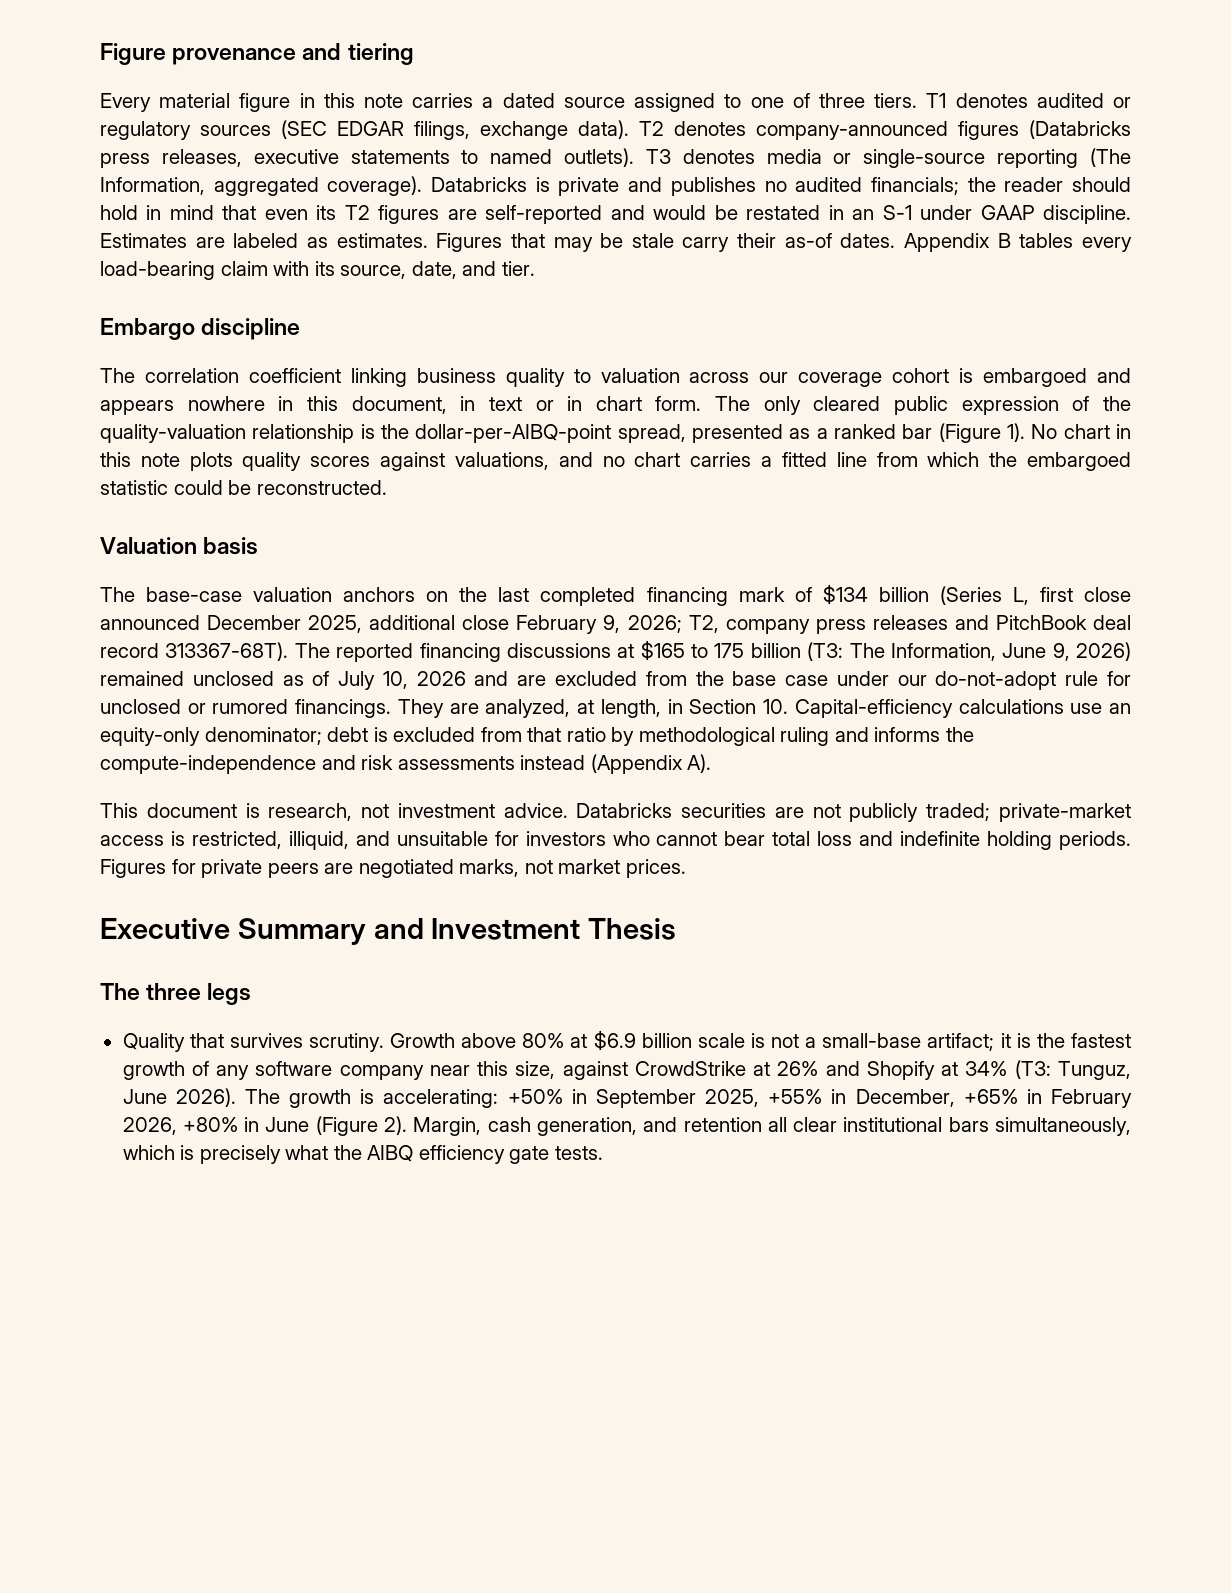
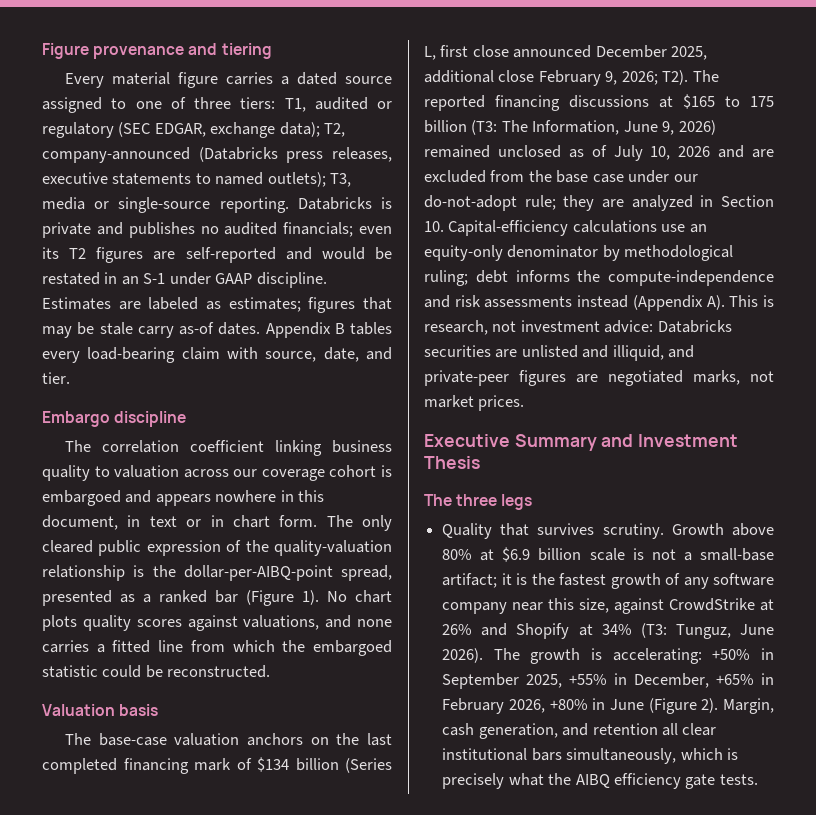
- Every material figure in this note carries a dated source assigned to one of three tiers. T1 denotes audited or regulatory sources (SEC EDGAR filings, exchange data). T2 denotes company-announced figures (Databricks press releases, executive statements to named outlets). T3 denotes media or single-source reporting (The Information, aggregated coverage).
+ Every material figure carries a dated source assigned to one of three tiers: T1, audited or regulatory (SEC EDGAR, exchange data); T2, company-announced (Databricks press releases, executive statements to named outlets); T3, media or single-source reporting.
- Databricks is private and publishes no audited financials; the reader should hold in mind that even its T2 figures are self-reported and would be restated in an S-1 under GAAP discipline.
+ Databricks is private and publishes no audited financials; even its T2 figures are self-reported and would be restated in an S-1 under GAAP discipline.
- Estimates are labeled as estimates. Figures that may be stale carry their as-of dates.
+ Estimates are labeled as estimates; figures that may be stale carry as-of dates.
- Appendix B tables every load-bearing claim with its source, date, and tier.
+ Appendix B tables every load-bearing claim with source, date, and tier.
- No chart in this note plots quality scores against valuations, and no chart carries a fitted line from which the embargoed statistic could be reconstructed.
+ No chart plots quality scores against valuations, and none carries a fitted line from which the embargoed statistic could be reconstructed.
- T2, company press releases and PitchBook deal record 313367-68T). The reported financing discussions at $165 to 175 billion (T3:
+ T2). The reported financing discussions at $165 to 175 billion (T3:
- The Information, June 9, 2026) remained unclosed as of July 10, 2026 and are excluded from the base case under our do-not-adopt rule for unclosed or rumored financings. They are analyzed, at length, in Section 10. Capital-efficiency calculations use an equity-only denominator; debt is excluded from that ratio by methodological ruling and informs the compute-independence and risk assessments instead (Appendix A).
- This document is research, not investment advice.
+ The Information, June 9, 2026) remained unclosed as of July 10, 2026 and are excluded from the base case under our do-not-adopt rule; they are analyzed in Section 10. Capital-efficiency calculations use an equity-only denominator by methodological ruling; debt informs the compute-independence and risk assessments instead (Appendix A). This is research, not investment advice:
- Databricks securities are not publicly traded; private-market access is restricted, illiquid, and unsuitable for investors who cannot bear total loss and indefinite holding periods. Figures for private peers are negotiated marks, not market prices.
+ Databricks securities are unlisted and illiquid, and private-peer figures are negotiated marks, not market prices.

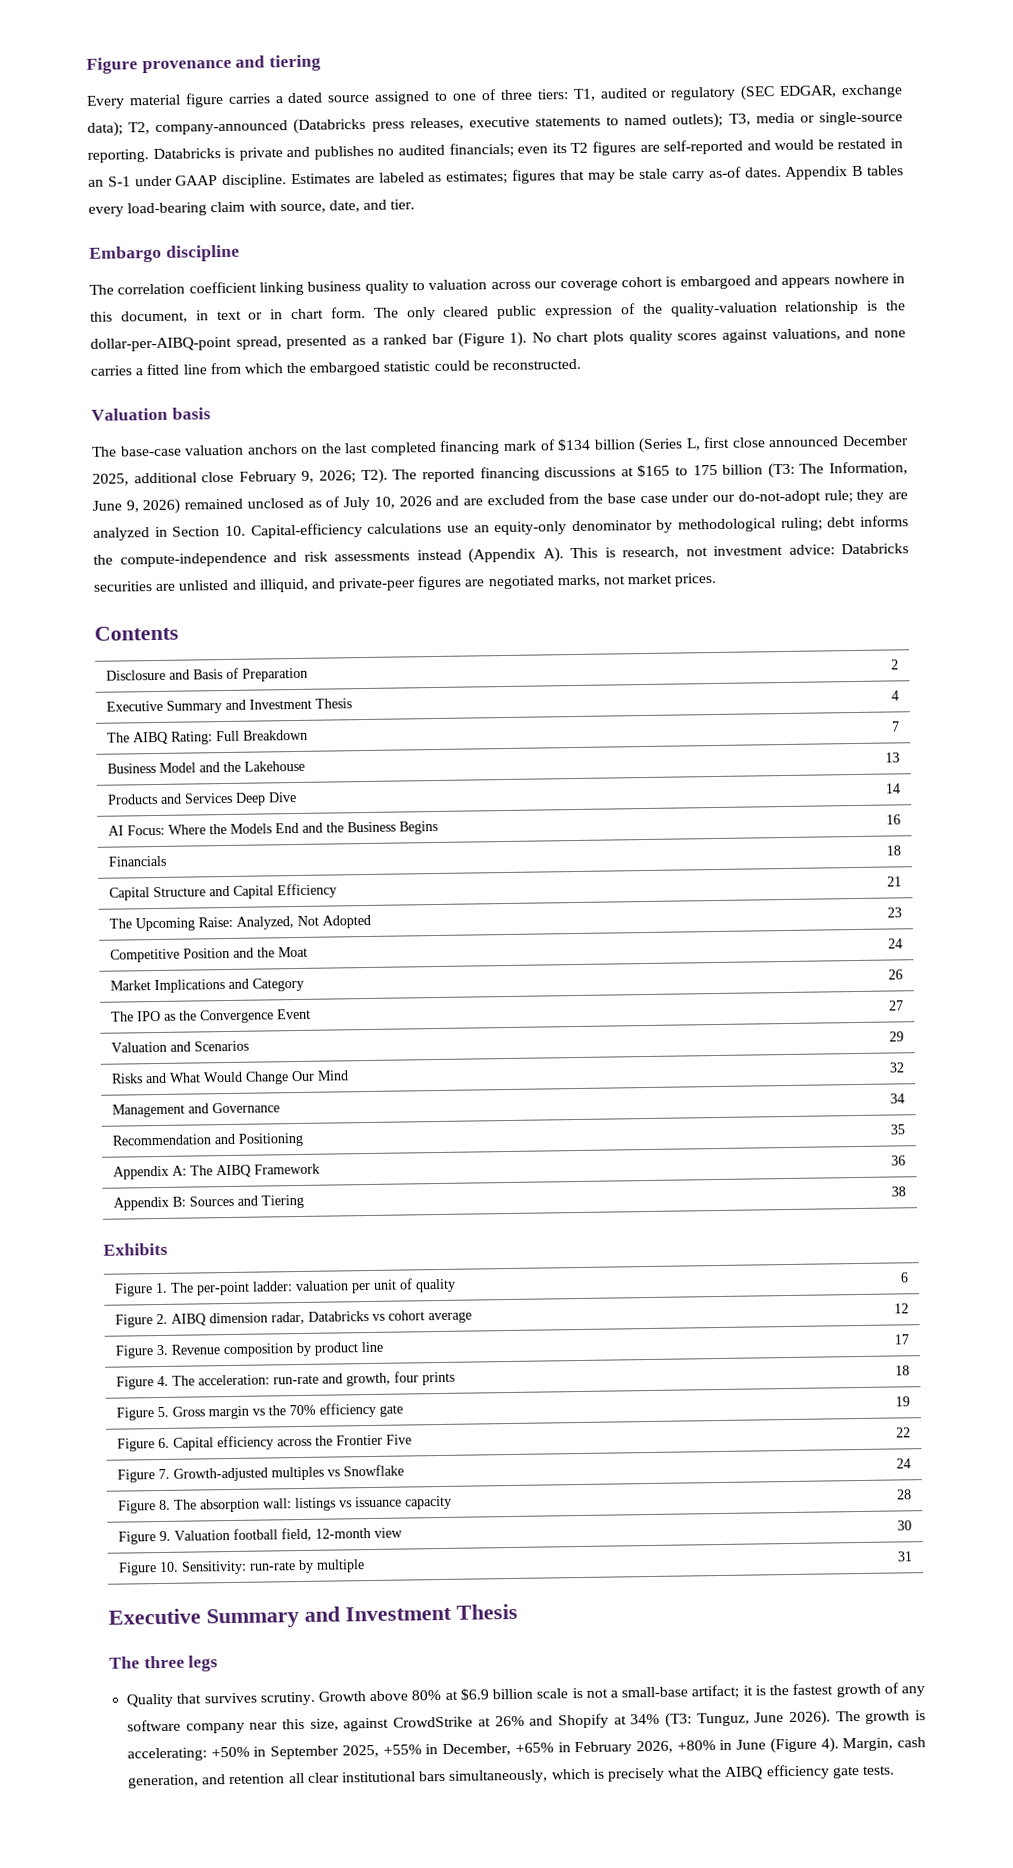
+ Contents
+ Disclosure and Basis of Preparation | 2
+ Executive Summary and Investment Thesis | 4
+ The AIBQ Rating: Full Breakdown | 7
+ Business Model and the Lakehouse | 13
+ Products and Services Deep Dive | 14
+ AI Focus: Where the Models End and the Business Begins | 16
+ Financials | 18
+ Capital Structure and Capital Efficiency | 21
+ The Upcoming Raise: Analyzed, Not Adopted | 23
+ Competitive Position and the Moat | 24
+ Market Implications and Category | 26
+ The IPO as the Convergence Event | 27
+ Valuation and Scenarios | 29
+ Risks and What Would Change Our Mind | 32
+ Management and Governance | 34
+ Recommendation and Positioning | 35
+ Appendix A: The AIBQ Framework | 36
+ Appendix B: Sources and Tiering | 38
+ Exhibits
+ Figure 1. The per-point ladder: valuation per unit of quality | 6
+ Figure 2. AIBQ dimension radar, Databricks vs cohort average | 12
+ Figure 3. Revenue composition by product line | 17
+ Figure 4. The acceleration: run-rate and growth, four prints | 18
+ Figure 5. Gross margin vs the 70% efficiency gate | 19
+ Figure 6. Capital efficiency across the Frontier Five | 22
+ Figure 7. Growth-adjusted multiples vs Snowflake | 24
+ Figure 8. The absorption wall: listings vs issuance capacity | 28
+ Figure 9. Valuation football field, 12-month view | 30
+ Figure 10. Sensitivity: run-rate by multiple | 31
- The growth is accelerating: +50% in September 2025, +55% in December, +65% in February 2026, +80% in June (Figure 2).
+ The growth is accelerating: +50% in September 2025, +55% in December, +65% in February 2026, +80% in June (Figure 4).

